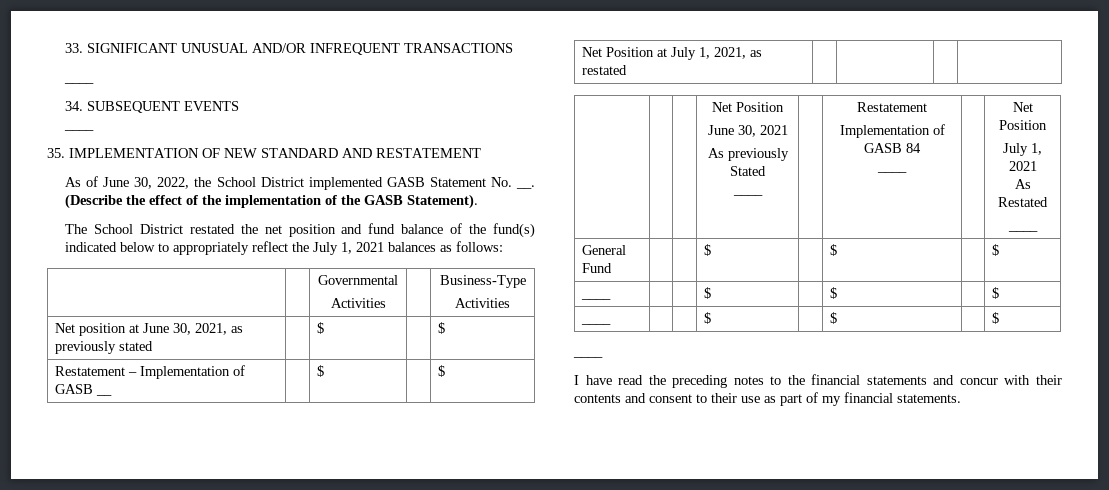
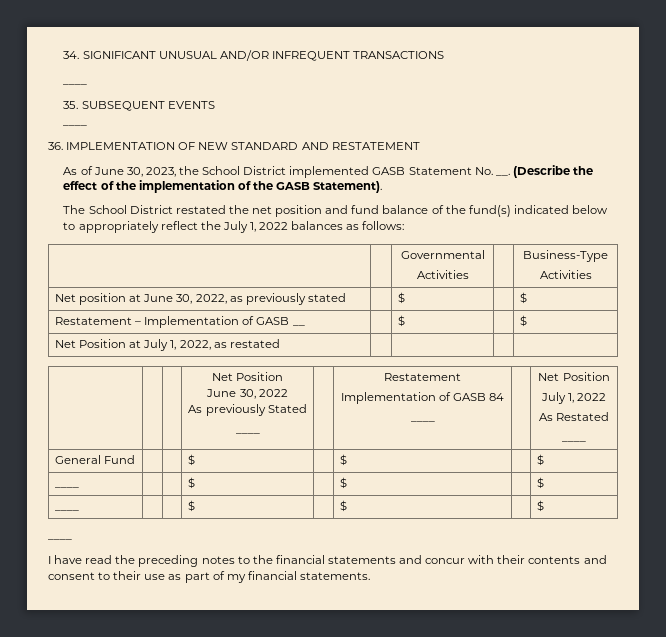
- 33. SIGNIFICANT UNUSUAL AND/OR INFREQUENT TRANSACTIONS
+ 34. SIGNIFICANT UNUSUAL AND/OR INFREQUENT TRANSACTIONS
- 34. SUBSEQUENT EVENTS
+ 35. SUBSEQUENT EVENTS
- 35. IMPLEMENTATION OF NEW STANDARD AND RESTATEMENT
+ 36. IMPLEMENTATION OF NEW STANDARD AND RESTATEMENT
- As of June 30, 2022, the School District implemented GASB Statement No. __.
+ As of June 30, 2023, the School District implemented GASB Statement No. __.
- The School District restated the net position and fund balance of the fund(s) indicated below to appropriately reflect the July 1, 2021 balances as follows:
+ The School District restated the net position and fund balance of the fund(s) indicated below to appropriately reflect the July 1, 2022 balances as follows:
- Net position at June 30, 2021, as previously stated | | $ | | $
+ Net position at June 30, 2022, as previously stated | | $ | | $
- Net Position at July 1, 2021, as restated | | | |
+ Net Position at July 1, 2022, as restated | | | |
  | | | Net Position
- June 30, 2021
+ June 30, 2022
  As previously Stated
  ____ | | Restatement
  Implementation of GASB 84
  ____ | | Net Position
- July 1, 2021
+ July 1, 2022

